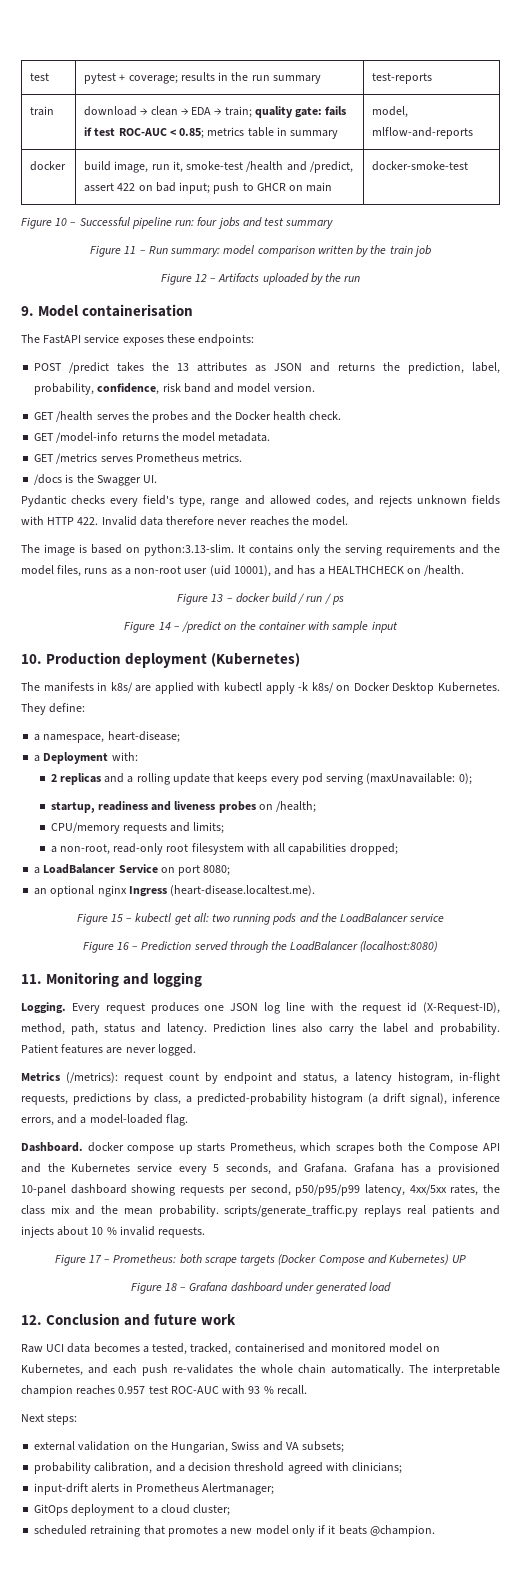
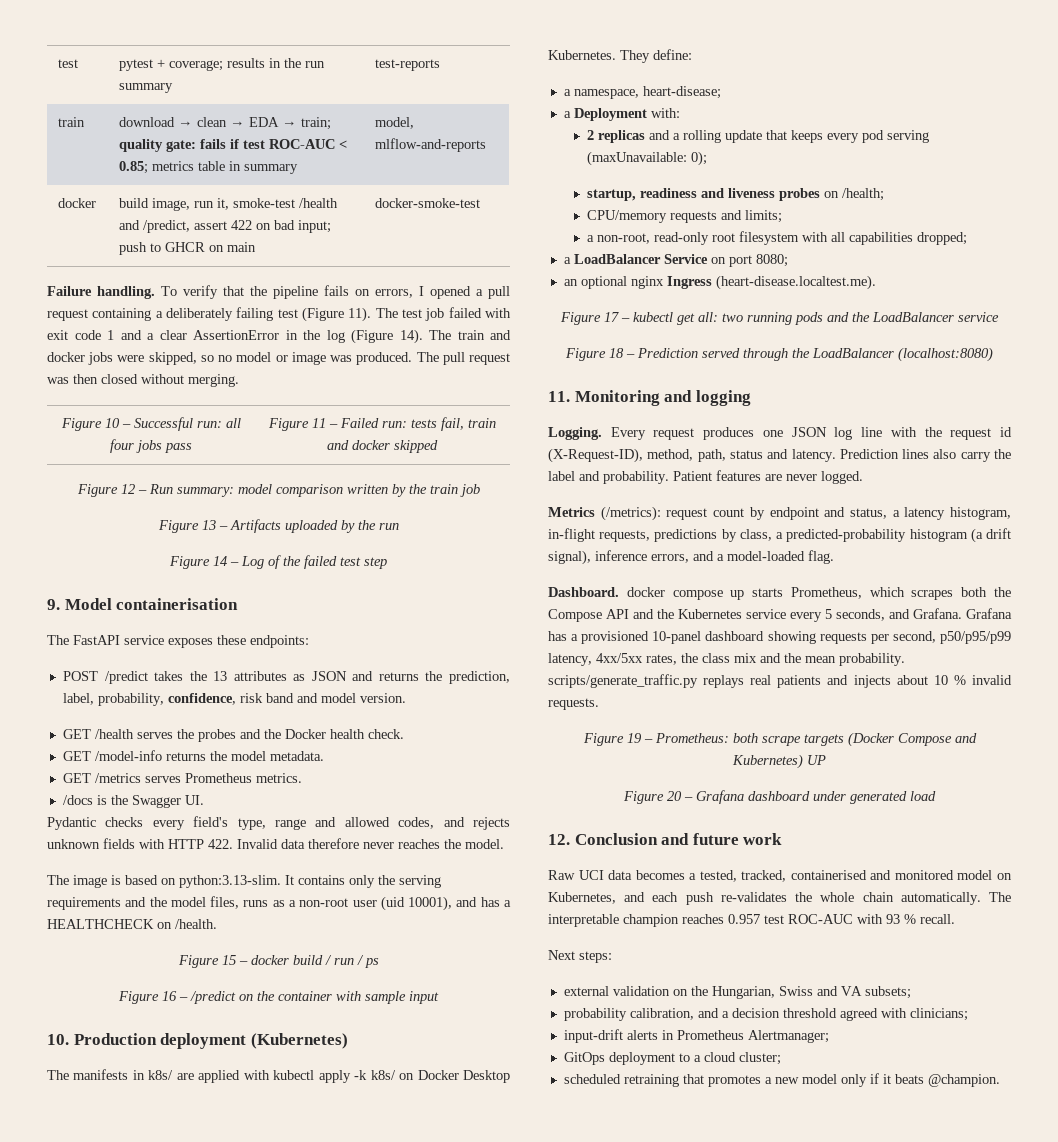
- Figure 10 – Successful pipeline run: four jobs and test summary
- Figure 11 – Run summary: model comparison written by the train job
+ Failure handling. To verify that the pipeline fails on errors, I opened a pull request containing a deliberately failing test (Figure 11). The test job failed with exit code 1 and a clear AssertionError in the log (Figure 14). The train and docker jobs were skipped, so no model or image was produced. The pull request was then closed without merging.
+ Figure 10 – Successful run: all four jobs pass | Figure 11 – Failed run: tests fail, train and docker skipped
+ Figure 12 – Run summary: model comparison written by the train job
- Figure 12 – Artifacts uploaded by the run
+ Figure 13 – Artifacts uploaded by the run
+ Figure 14 – Log of the failed test step
- Figure 13 – docker build / run / ps
+ Figure 15 – docker build / run / ps
- Figure 14 – /predict on the container with sample input
+ Figure 16 – /predict on the container with sample input
- Figure 15 – kubectl get all: two running pods and the LoadBalancer service
+ Figure 17 – kubectl get all: two running pods and the LoadBalancer service
- Figure 16 – Prediction served through the LoadBalancer (localhost:8080)
+ Figure 18 – Prediction served through the LoadBalancer (localhost:8080)
- Figure 17 – Prometheus: both scrape targets (Docker Compose and Kubernetes) UP
+ Figure 19 – Prometheus: both scrape targets (Docker Compose and Kubernetes) UP
- Figure 18 – Grafana dashboard under generated load
+ Figure 20 – Grafana dashboard under generated load

